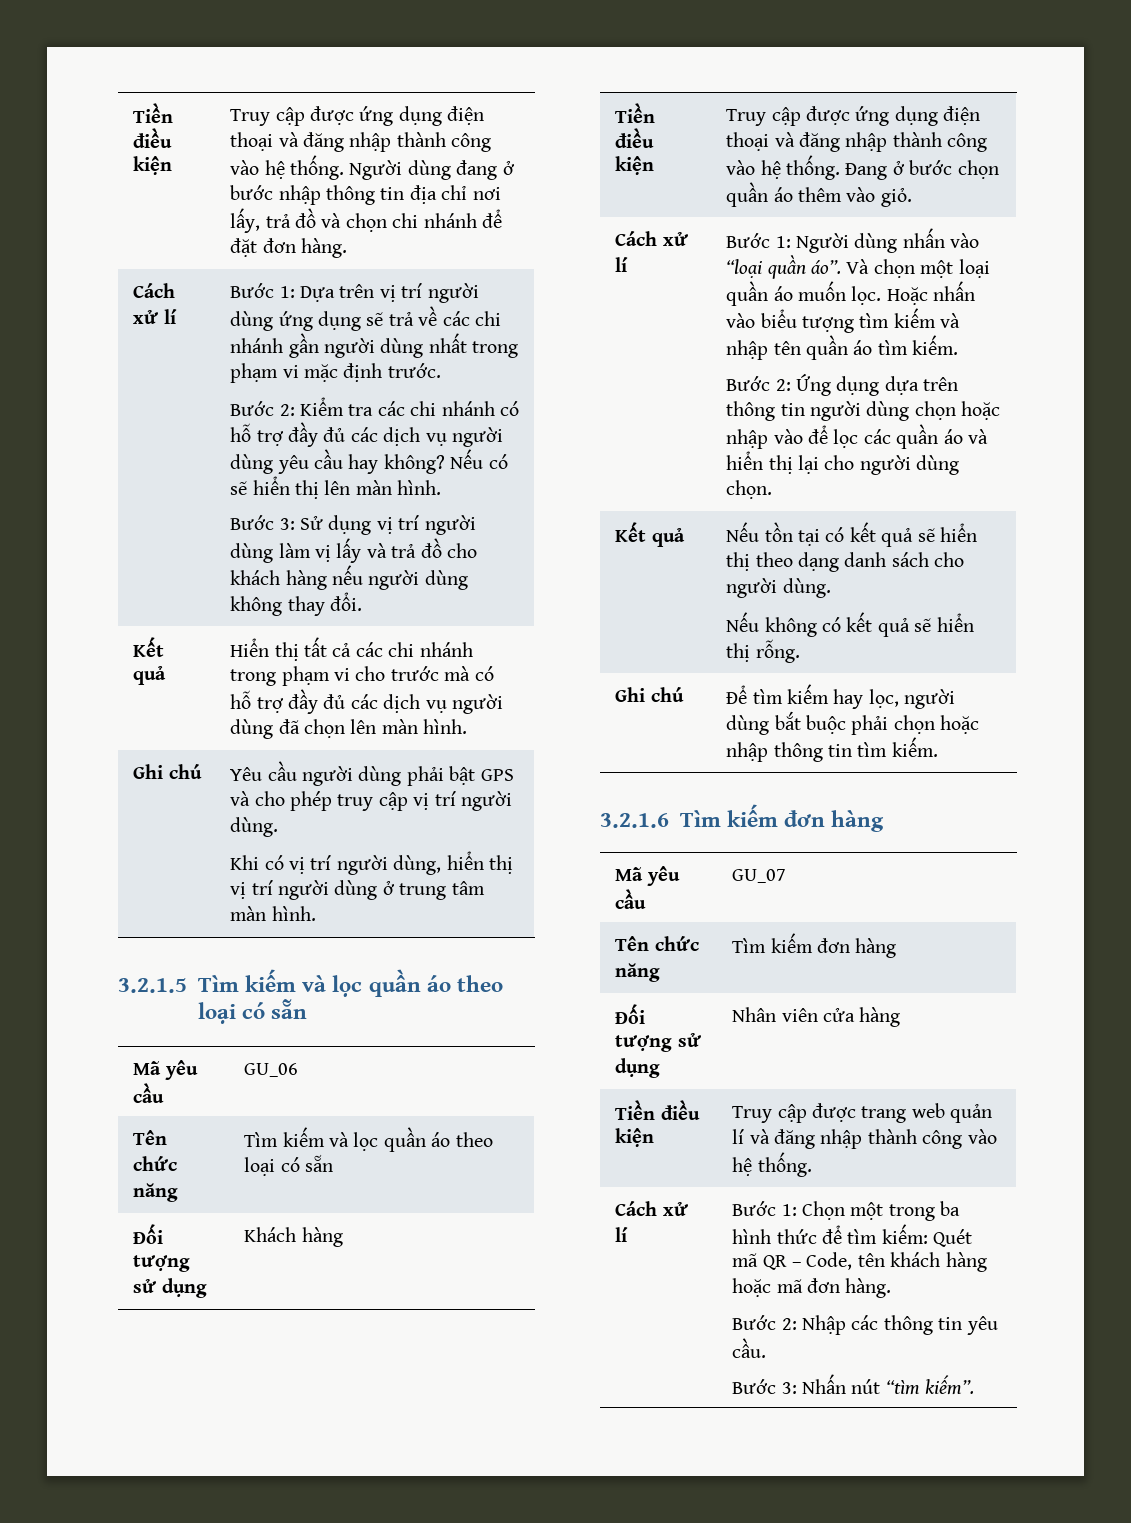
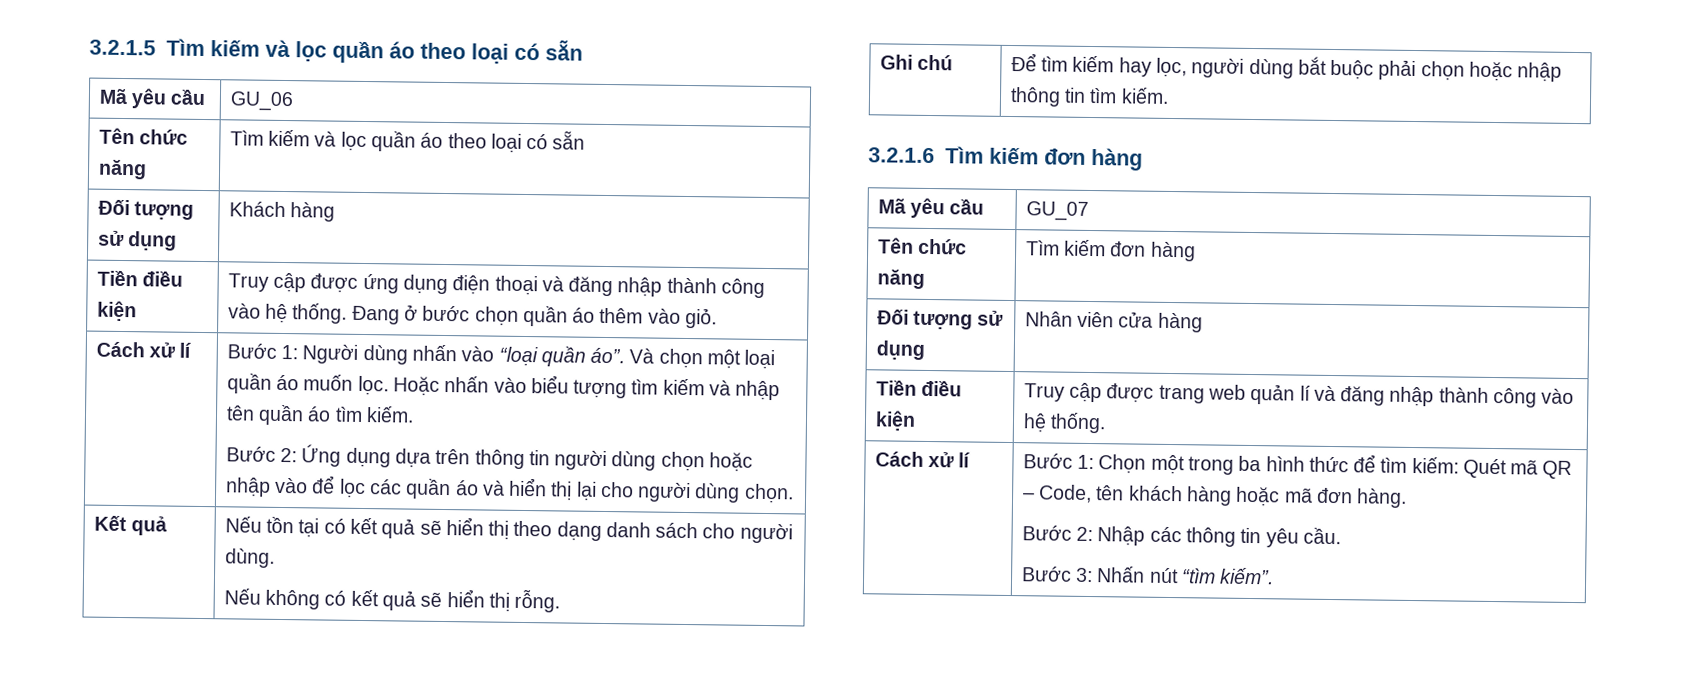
- Tiền điều kiện | Truy cập được ứng dụng điện thoại và đăng nhập thành công vào hệ thống. Người dùng đang ở bước nhập thông tin địa chỉ nơi lấy, trả đồ và chọn chi nhánh để đặt đơn hàng.
- Cách xử lí | Bước 1: Dựa trên vị trí người dùng ứng dụng sẽ trả về các chi nhánh gần người dùng nhất trong phạm vi mặc định trước.
- Bước 2: Kiểm tra các chi nhánh có hỗ trợ đầy đủ các dịch vụ người dùng yêu cầu hay không? Nếu có sẽ hiển thị lên màn hình.
- Bước 3: Sử dụng vị trí người dùng làm vị lấy và trả đồ cho khách hàng nếu người dùng không thay đổi.
- Kết quả | Hiển thị tất cả các chi nhánh trong phạm vi cho trước mà có hỗ trợ đầy đủ các dịch vụ người dùng đã chọn lên màn hình.
- Ghi chú | Yêu cầu người dùng phải bật GPS và cho phép truy cập vị trí người dùng.
- Khi có vị trí người dùng, hiển thị vị trí người dùng ở trung tâm màn hình.

